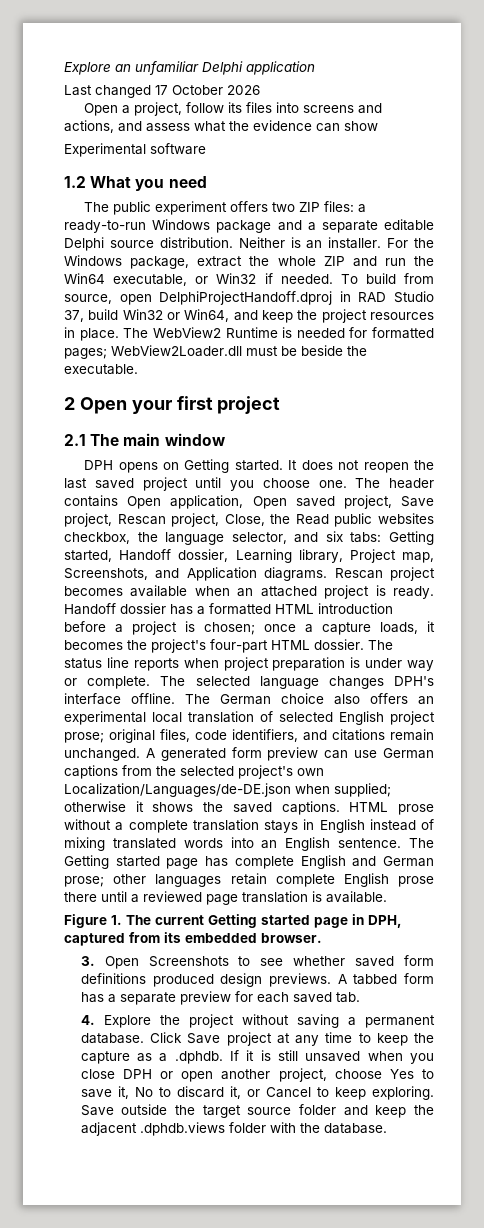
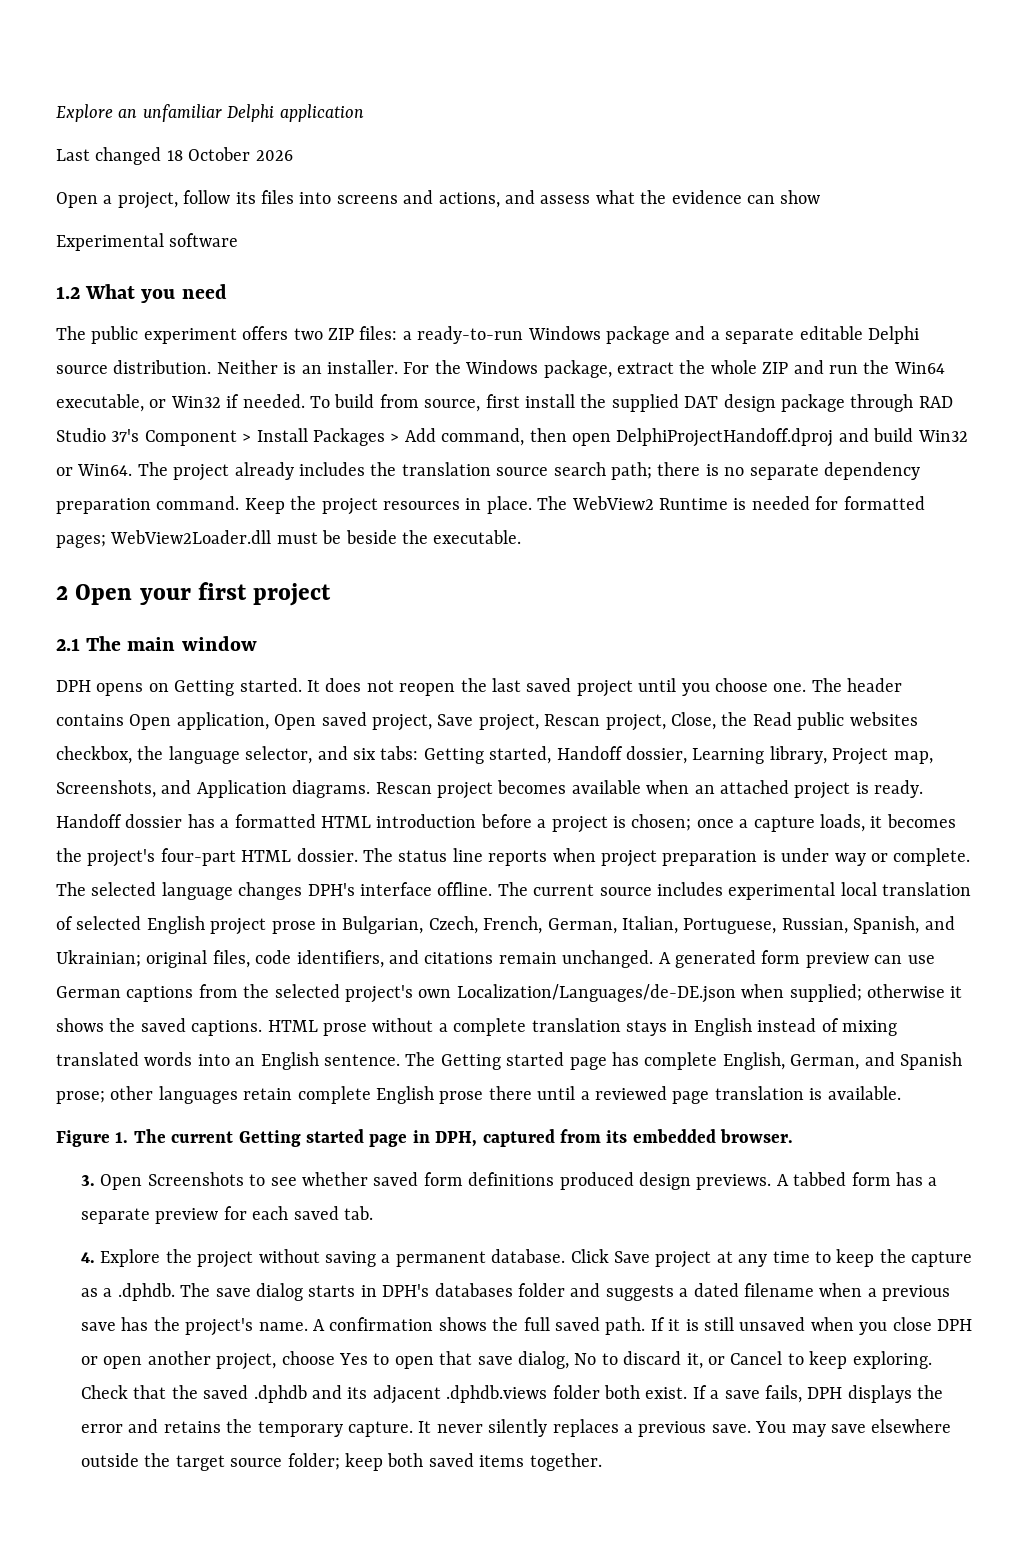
- Last changed 17 October 2026
+ Last changed 18 October 2026
- To build from source, open DelphiProjectHandoff.dproj in RAD Studio 37, build Win32 or Win64, and keep the project resources in place.
+ To build from source, first install the supplied DAT design package through RAD Studio 37's Component > Install Packages > Add command, then open DelphiProjectHandoff.dproj and build Win32 or Win64. The project already includes the translation source search path; there is no separate dependency preparation command. Keep the project resources in place.
- The German choice also offers an experimental local translation of selected English project prose; original files, code identifiers, and citations remain unchanged.
+ The current source includes experimental local translation of selected English project prose in Bulgarian, Czech, French, German, Italian, Portuguese, Russian, Spanish, and Ukrainian; original files, code identifiers, and citations remain unchanged.
- The Getting started page has complete English and German prose; other languages retain complete English prose there until a reviewed page translation is available.
+ The Getting started page has complete English, German, and Spanish prose; other languages retain complete English prose there until a reviewed page translation is available.
- Click Save project at any time to keep the capture as a .dphdb. If it is still unsaved when you close DPH or open another project, choose Yes to save it, No to discard it, or Cancel to keep exploring.
+ Click Save project at any time to keep the capture as a .dphdb. The save dialog starts in DPH's databases folder and suggests a dated filename when a previous save has the project's name. A confirmation shows the full saved path. If it is still unsaved when you close DPH or open another project, choose Yes to open that save dialog, No to discard it, or Cancel to keep exploring.
- Save outside the target source folder and keep the adjacent .dphdb.views folder with the database.
+ Check that the saved .dphdb and its adjacent .dphdb.views folder both exist. If a save fails, DPH displays the error and retains the temporary capture. It never silently replaces a previous save. You may save elsewhere outside the target source folder; keep both saved items together.

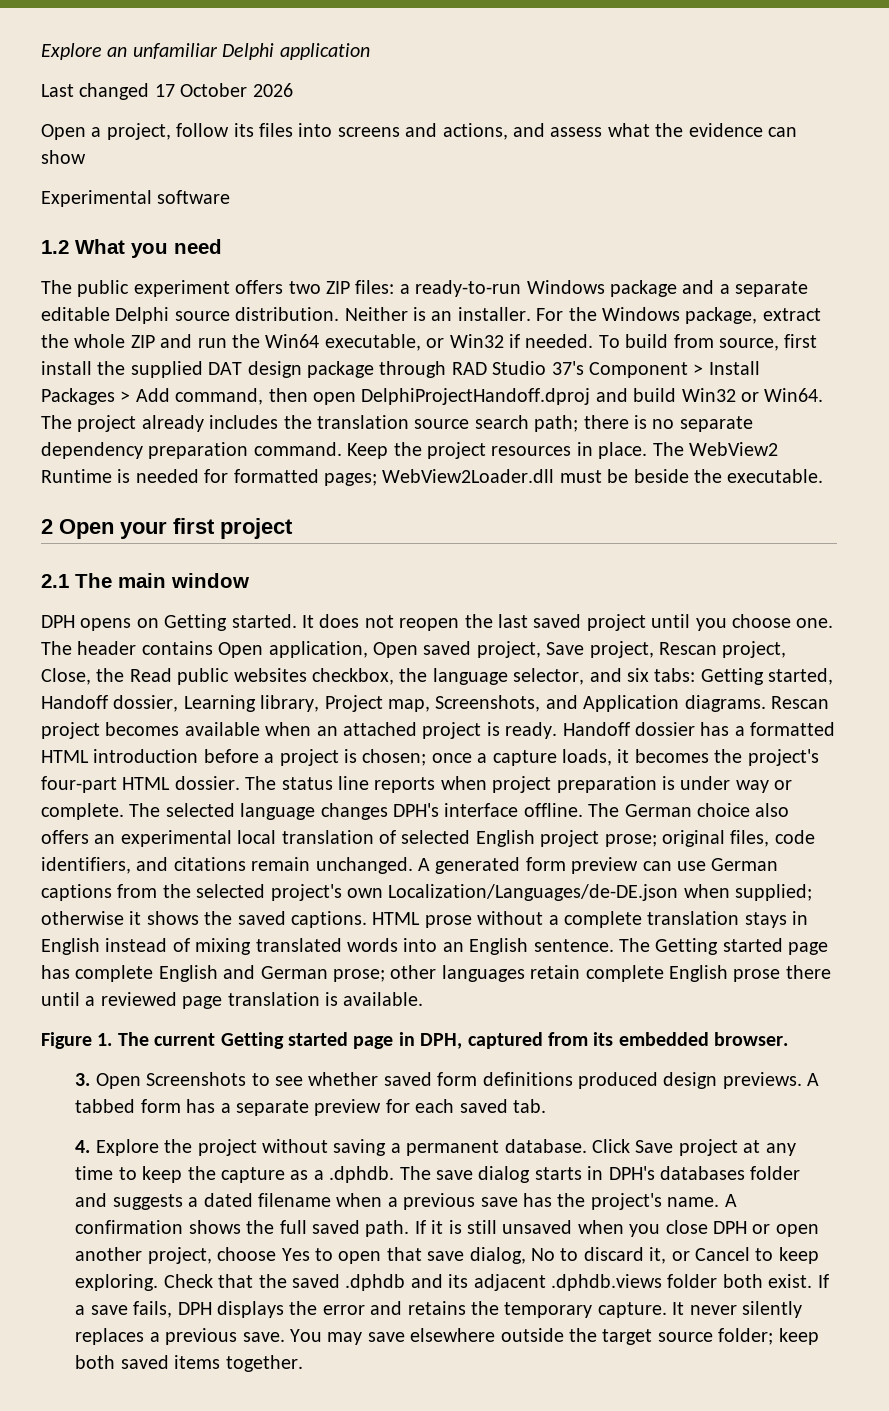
- Last changed 18 October 2026
+ Last changed 17 October 2026
- The current source includes experimental local translation of selected English project prose in Bulgarian, Czech, French, German, Italian, Portuguese, Russian, Spanish, and Ukrainian; original files, code identifiers, and citations remain unchanged.
+ The German choice also offers an experimental local translation of selected English project prose; original files, code identifiers, and citations remain unchanged.
- The Getting started page has complete English, German, and Spanish prose; other languages retain complete English prose there until a reviewed page translation is available.
+ The Getting started page has complete English and German prose; other languages retain complete English prose there until a reviewed page translation is available.

